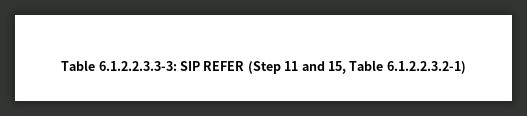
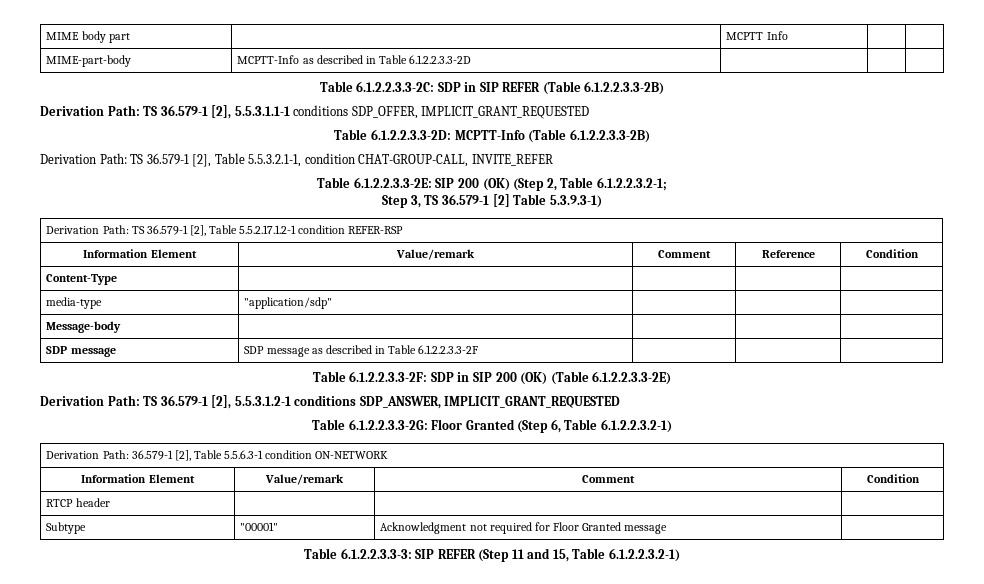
+ MIME body part | | MCPTT Info | |
+ MIME-part-body | MCPTT-Info as described in Table 6.1.2.2.3.3-2D | | |
+ Table 6.1.2.2.3.3-2C: SDP in SIP REFER (Table 6.1.2.2.3.3-2B)
+ Derivation Path: TS 36.579-1 [2], 5.5.3.1.1-1 conditions SDP_OFFER, IMPLICIT_GRANT_REQUESTED
+ Table 6.1.2.2.3.3-2D: MCPTT-Info (Table 6.1.2.2.3.3-2B)
+ Derivation Path: TS 36.579-1 [2], Table 5.5.3.2.1-1, condition CHAT-GROUP-CALL, INVITE_REFER
+ Table 6.1.2.2.3.3-2E: SIP 200 (OK) (Step 2, Table 6.1.2.2.3.2-1;
+ Step 3, TS 36.579-1 [2] Table 5.3.9.3-1)
+ Derivation Path: TS 36.579-1 [2], Table 5.5.2.17.1.2-1 condition REFER-RSP
+ Information Element | Value/remark | Comment | Reference | Condition
+ Content-Type | | | |
+ media-type | "application/sdp" | | |
+ Message-body | | | |
+ SDP message | SDP message as described in Table 6.1.2.2.3.3-2F | | |
+ Table 6.1.2.2.3.3-2F: SDP in SIP 200 (OK) (Table 6.1.2.2.3.3-2E)
+ Derivation Path: TS 36.579-1 [2], 5.5.3.1.2-1 conditions SDP_ANSWER, IMPLICIT_GRANT_REQUESTED
+ Table 6.1.2.2.3.3-2G: Floor Granted (Step 6, Table 6.1.2.2.3.2-1)
+ Derivation Path: 36.579-1 [2], Table 5.5.6.3-1 condition ON-NETWORK
+ Information Element | Value/remark | Comment | Condition
+ RTCP header | | |
+ Subtype | "00001" | Acknowledgment not required for Floor Granted message |

